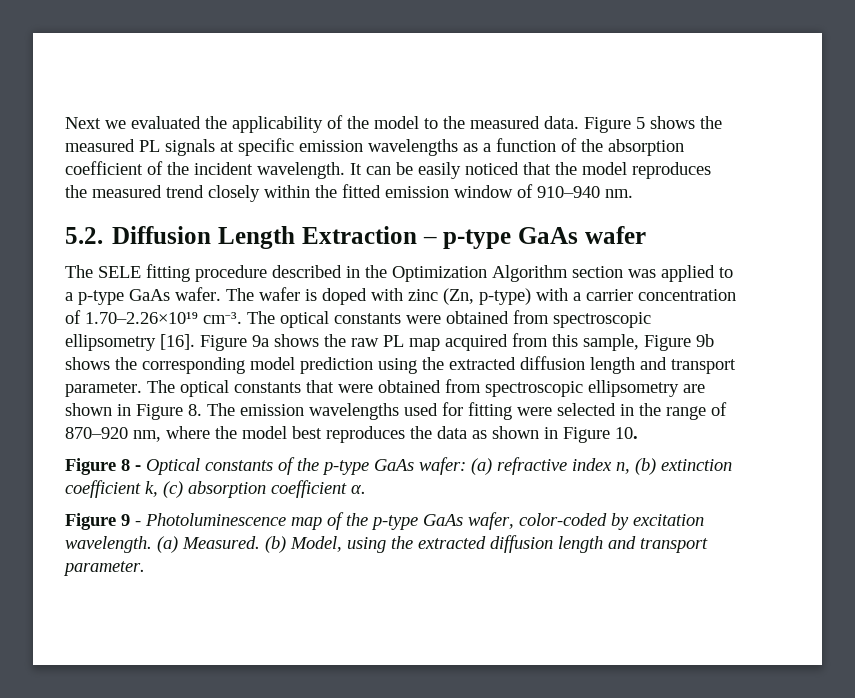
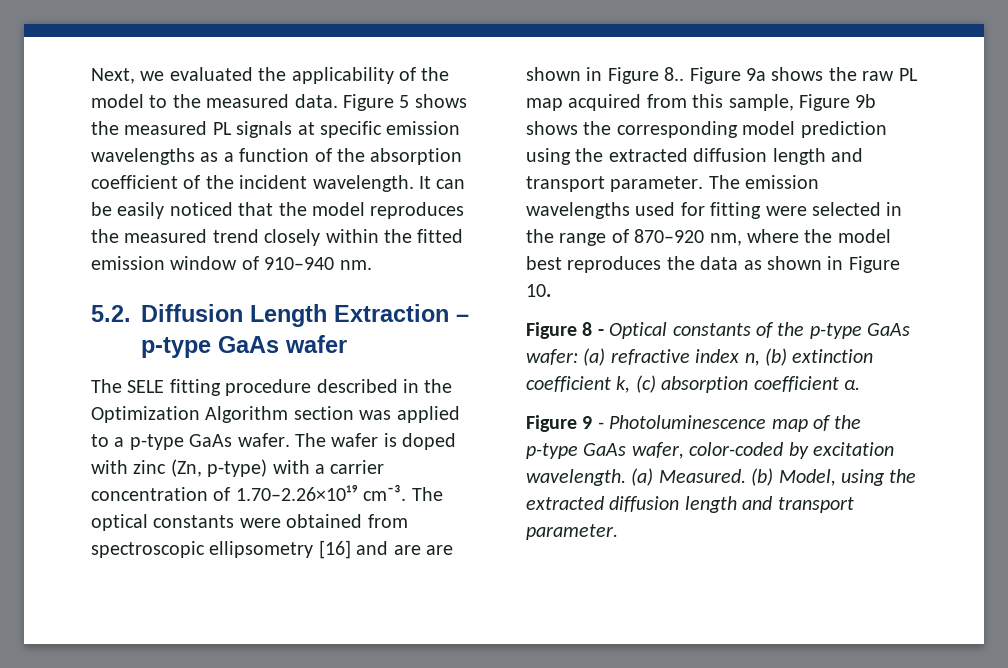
- Next we evaluated the applicability of the model to the measured data.
+ Next, we evaluated the applicability of the model to the measured data.
- The optical constants were obtained from spectroscopic ellipsometry [16].
+ The optical constants were obtained from spectroscopic ellipsometry [16] and are are shown in Figure 8..
- The optical constants that were obtained from spectroscopic ellipsometry are shown in Figure 8. The emission wavelengths used for fitting were selected in the range of 870–920 nm, where the model best reproduces the data as shown in Figure 10.
+ The emission wavelengths used for fitting were selected in the range of 870–920 nm, where the model best reproduces the data as shown in Figure 10.

